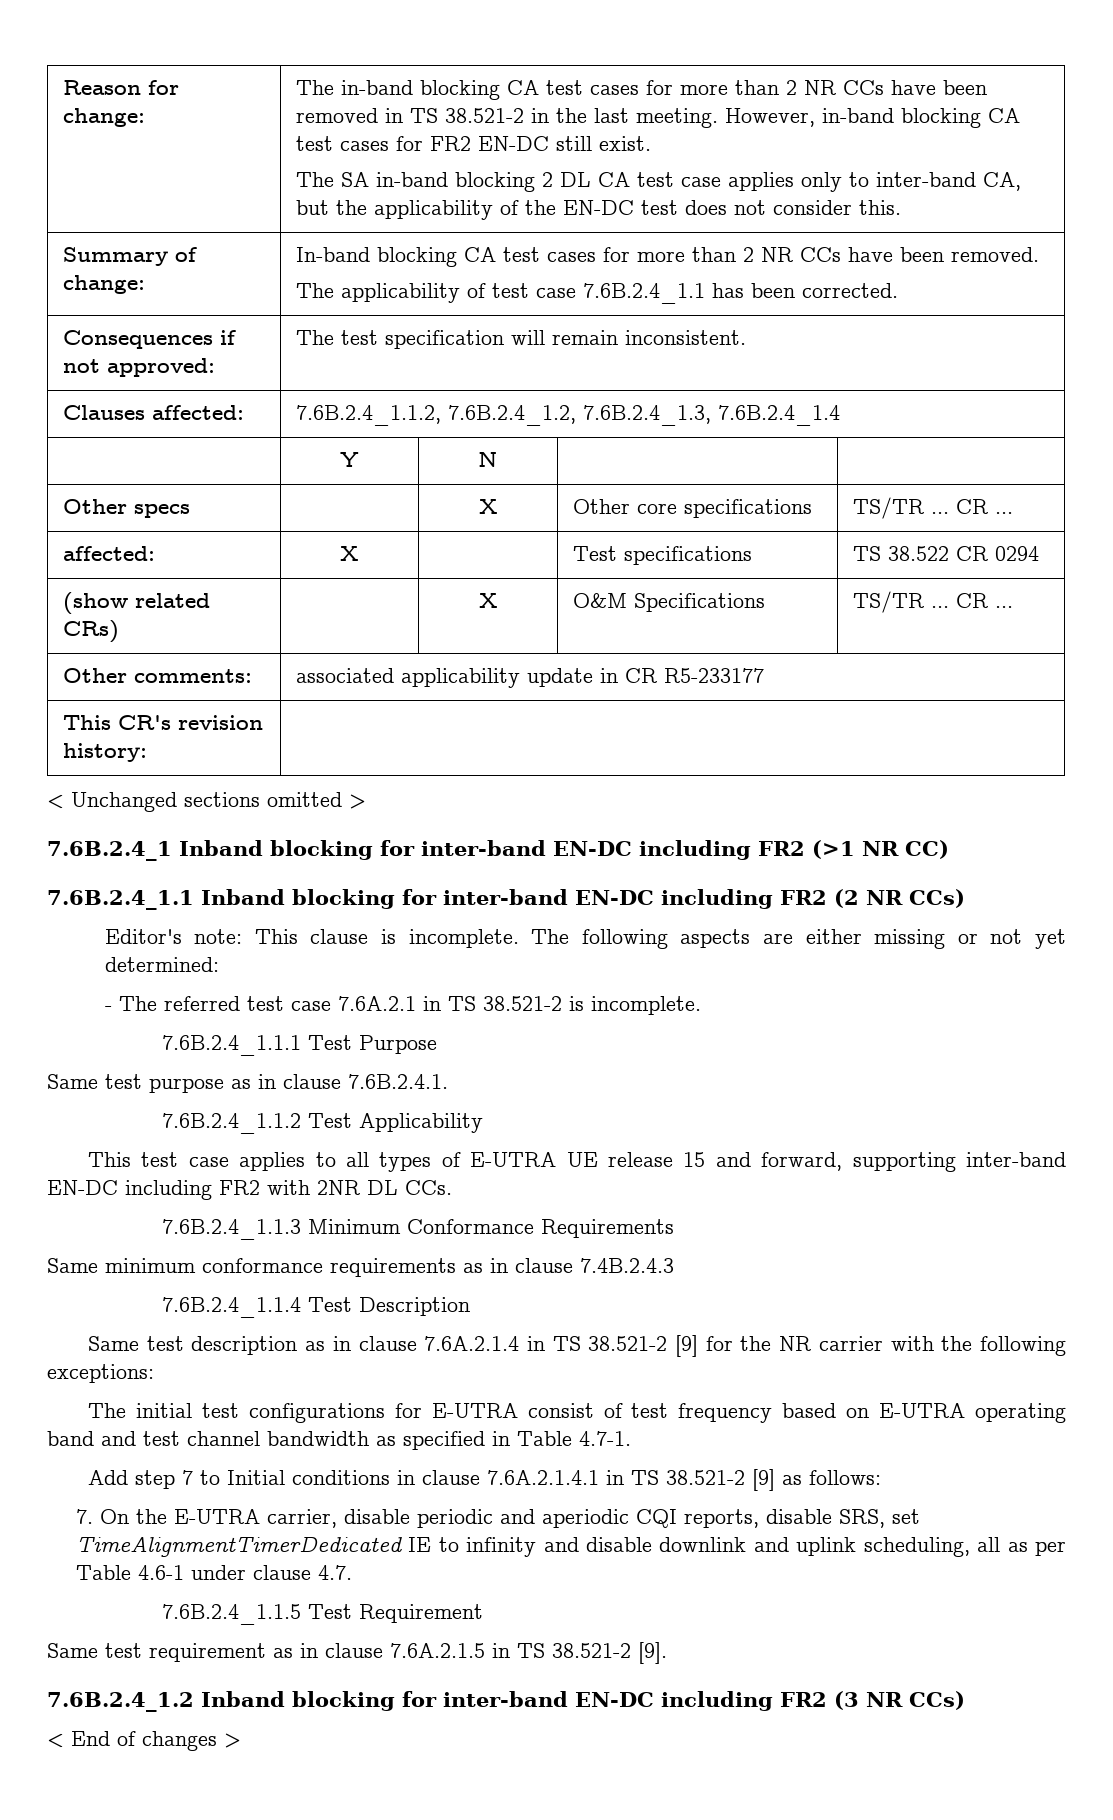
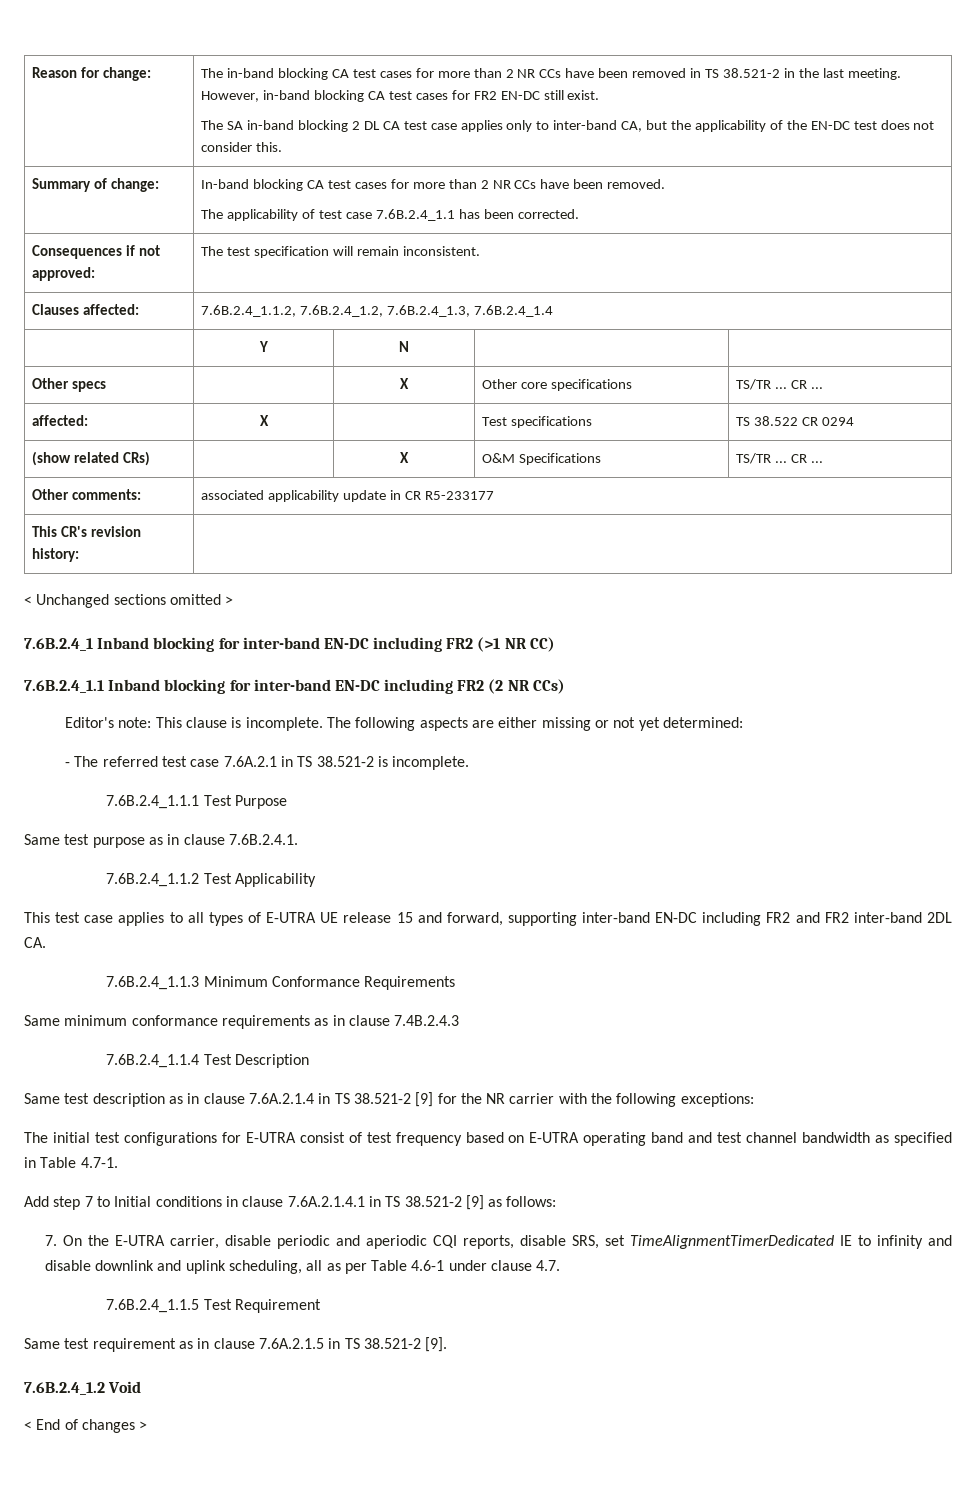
- This test case applies to all types of E-UTRA UE release 15 and forward, supporting inter-band EN-DC including FR2 with 2NR DL CCs.
+ This test case applies to all types of E-UTRA UE release 15 and forward, supporting inter-band EN-DC including FR2 and FR2 inter-band 2DL CA.
- 7.6B.2.4_1.2 Inband blocking for inter-band EN-DC including FR2 (3 NR CCs)
+ 7.6B.2.4_1.2 Void

